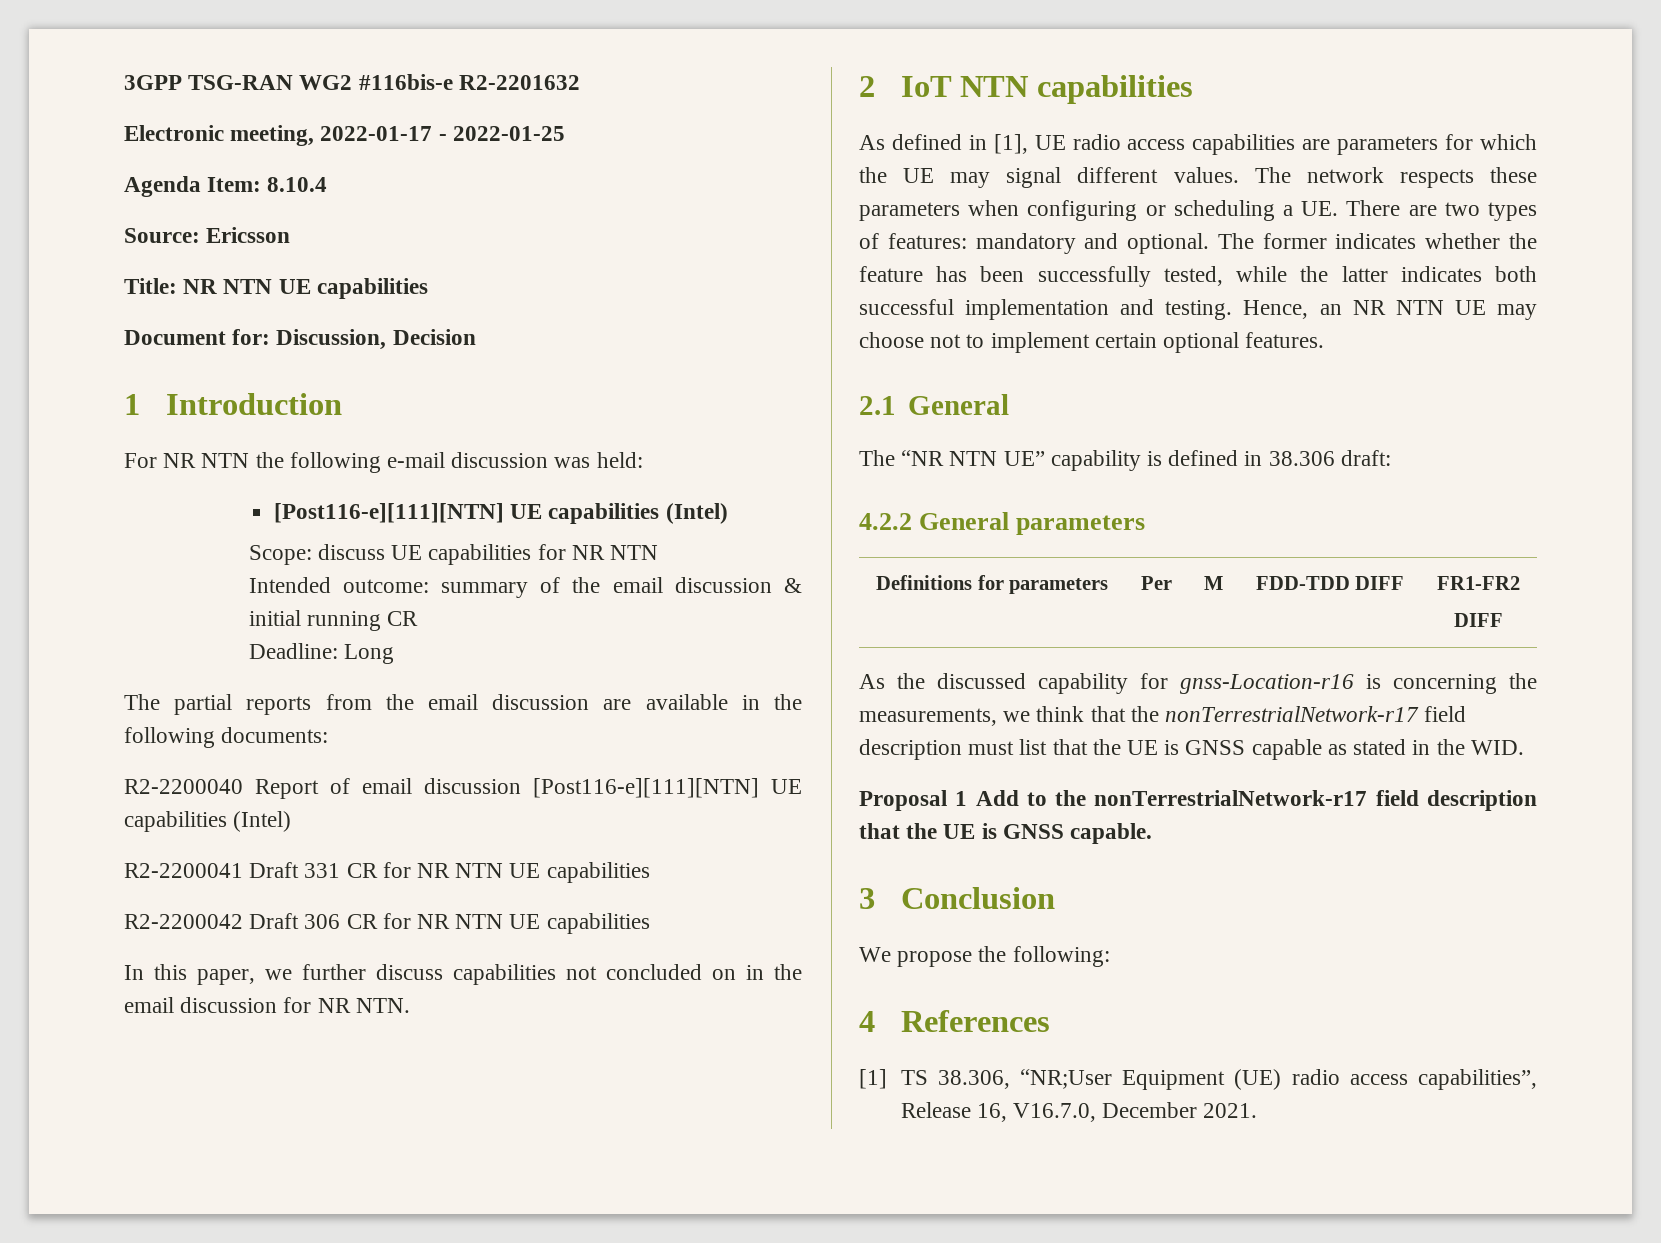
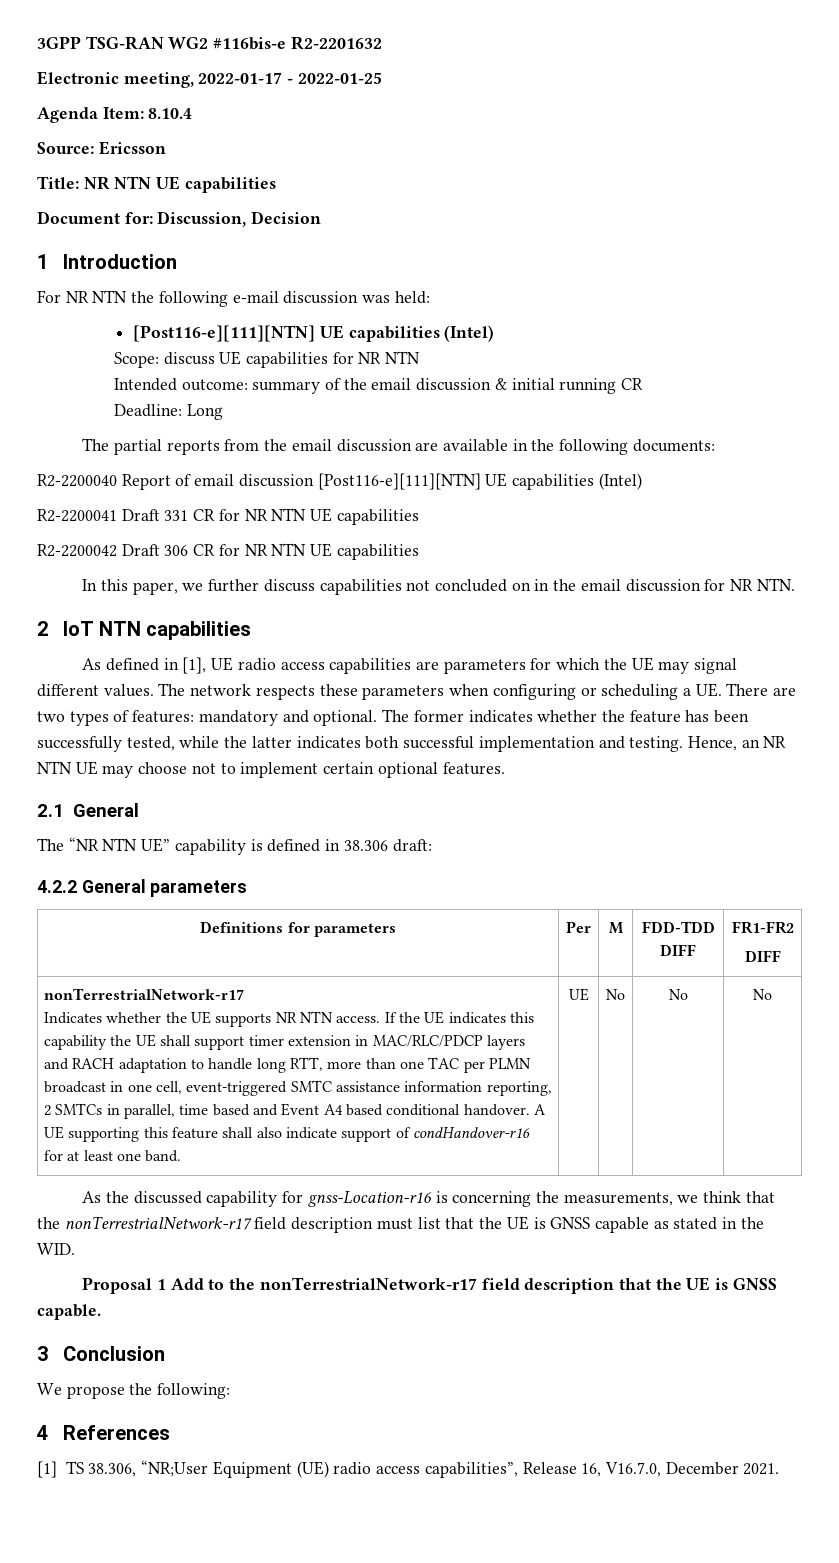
  Definitions for parameters | Per | M | FDD-TDD DIFF | FR1-FR2
  DIFF
+ nonTerrestrialNetwork-r17
+ Indicates whether the UE supports NR NTN access. If the UE indicates this capability the UE shall support timer extension in MAC/RLC/PDCP layers and RACH adaptation to handle long RTT, more than one TAC per PLMN broadcast in one cell, event-triggered SMTC assistance information reporting, 2 SMTCs in parallel, time based and Event A4 based conditional handover. A UE supporting this feature shall also indicate support of condHandover-r16 for at least one band. | UE | No | No | No

